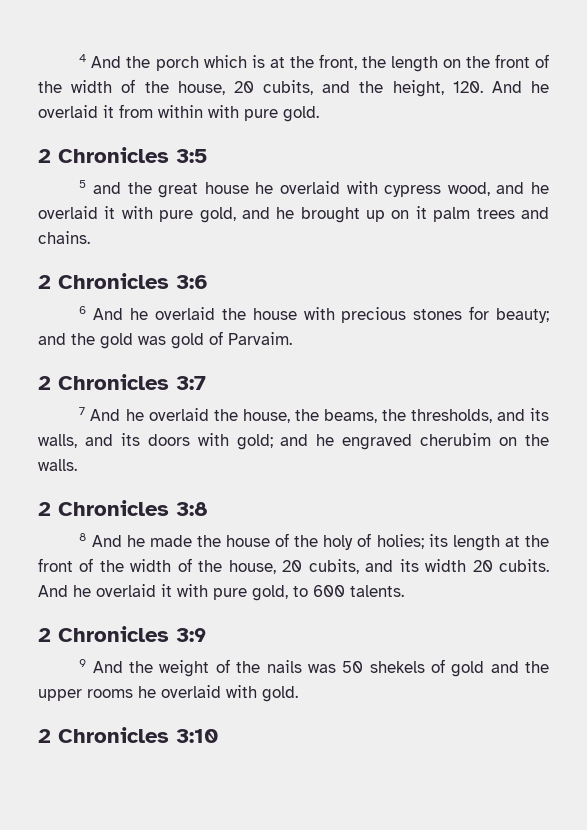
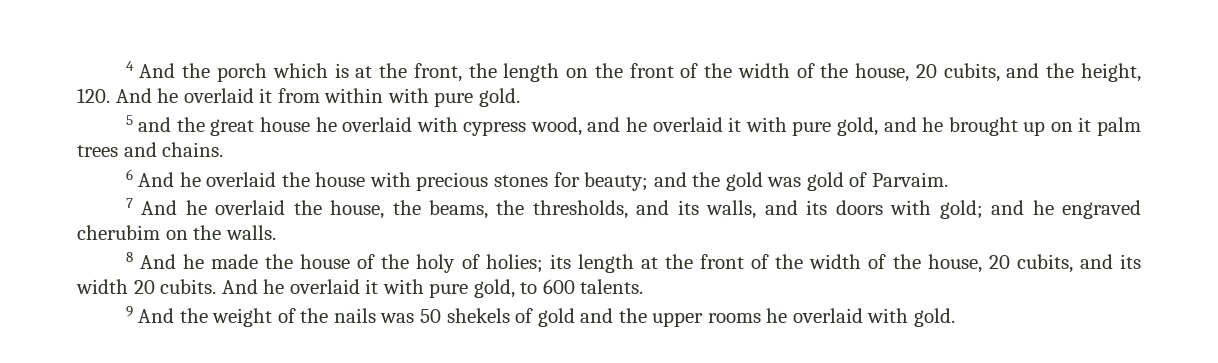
- 2 Chronicles 3:5
- 2 Chronicles 3:6
- 2 Chronicles 3:7
- 2 Chronicles 3:8
- 2 Chronicles 3:9
- 2 Chronicles 3:10

